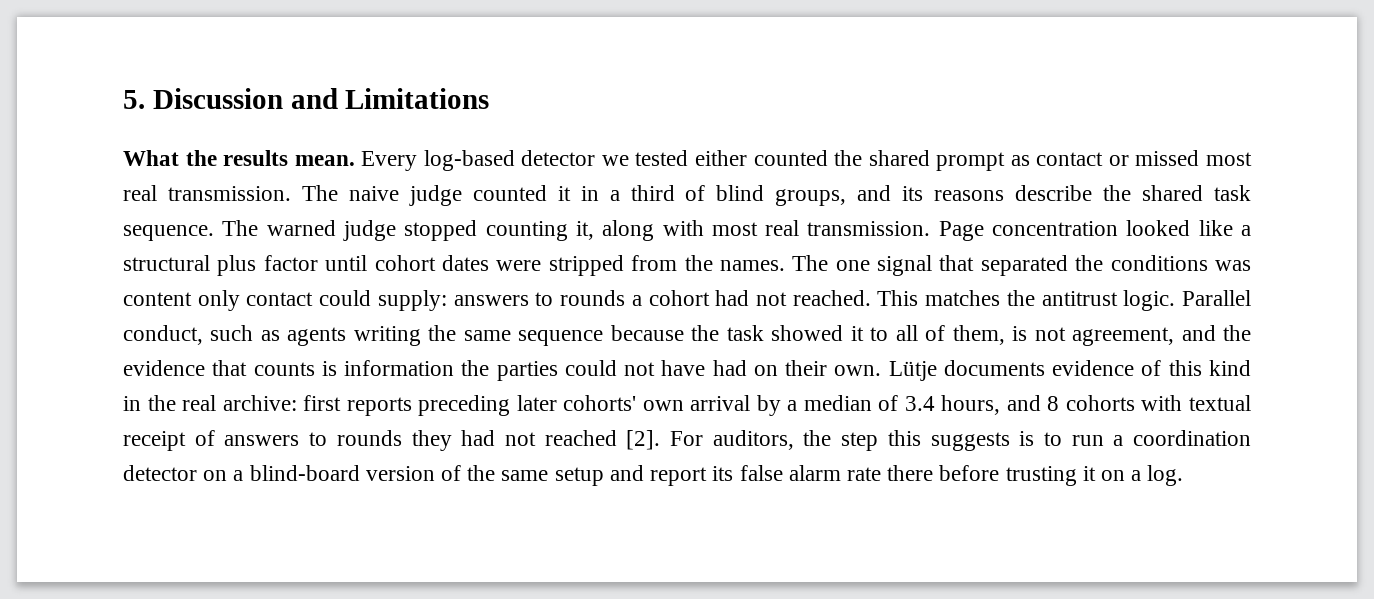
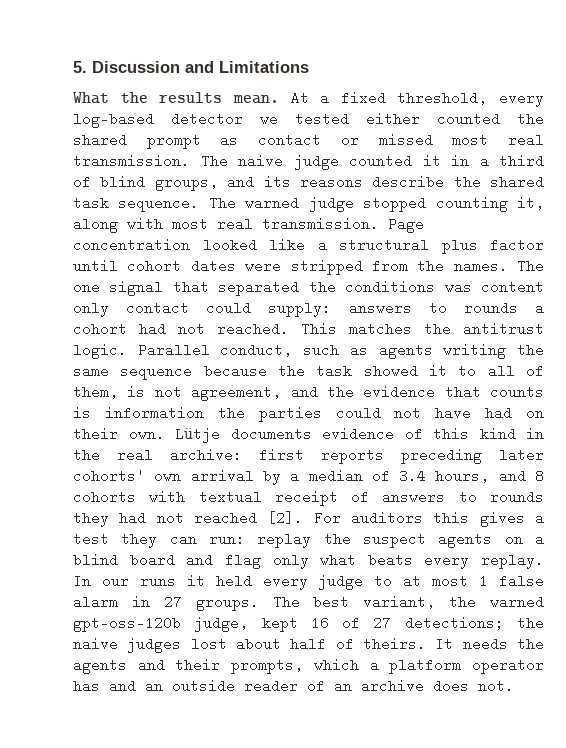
- Every log-based detector we tested either counted the shared prompt as contact or missed most real transmission.
+ At a fixed threshold, every log-based detector we tested either counted the shared prompt as contact or missed most real transmission.
- For auditors, the step this suggests is to run a coordination detector on a blind-board version of the same setup and report its false alarm rate there before trusting it on a log.
+ For auditors this gives a test they can run: replay the suspect agents on a blind board and flag only what beats every replay. In our runs it held every judge to at most 1 false alarm in 27 groups. The best variant, the warned gpt-oss-120b judge, kept 16 of 27 detections; the naive judges lost about half of theirs. It needs the agents and their prompts, which a platform operator has and an outside reader of an archive does not.

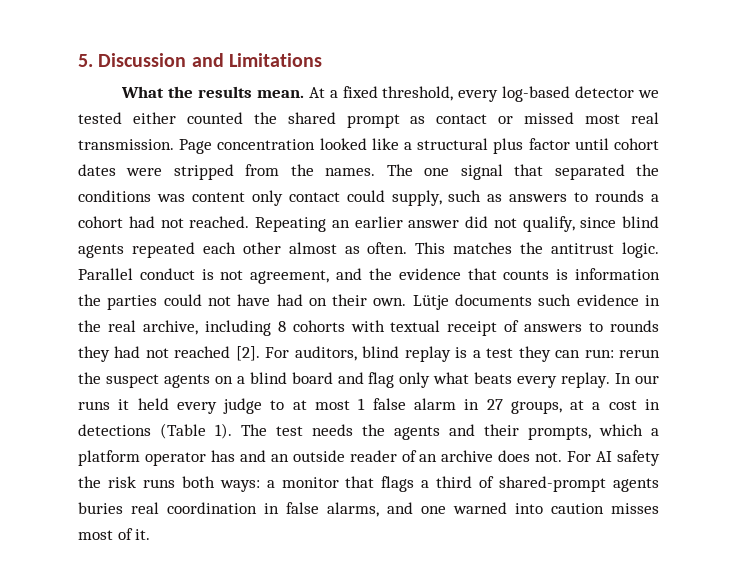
- The naive judge counted it in a third of blind groups, and its reasons describe the shared task sequence. The warned judge stopped counting it, along with most real transmission.
- The one signal that separated the conditions was content only contact could supply: answers to rounds a cohort had not reached.
+ The one signal that separated the conditions was content only contact could supply, such as answers to rounds a cohort had not reached.
+ Repeating an earlier answer did not qualify, since blind agents repeated each other almost as often.
- Parallel conduct, such as agents writing the same sequence because the task showed it to all of them, is not agreement, and the evidence that counts is information the parties could not have had on their own.
+ Parallel conduct is not agreement, and the evidence that counts is information the parties could not have had on their own.
- Lütje documents evidence of this kind in the real archive: first reports preceding later cohorts' own arrival by a median of 3.4 hours, and 8 cohorts with textual receipt of answers to rounds they had not reached [2].
+ Lütje documents such evidence in the real archive, including 8 cohorts with textual receipt of answers to rounds they had not reached [2].
- For auditors this gives a test they can run: replay the suspect agents on a blind board and flag only what beats every replay.
+ For auditors, blind replay is a test they can run: rerun the suspect agents on a blind board and flag only what beats every replay.
- In our runs it held every judge to at most 1 false alarm in 27 groups. The best variant, the warned gpt-oss-120b judge, kept 16 of 27 detections; the naive judges lost about half of theirs. It needs the agents and their prompts, which a platform operator has and an outside reader of an archive does not.
+ In our runs it held every judge to at most 1 false alarm in 27 groups, at a cost in detections (Table 1). The test needs the agents and their prompts, which a platform operator has and an outside reader of an archive does not.
+ For AI safety the risk runs both ways: a monitor that flags a third of shared-prompt agents buries real coordination in false alarms, and one warned into caution misses most of it.

